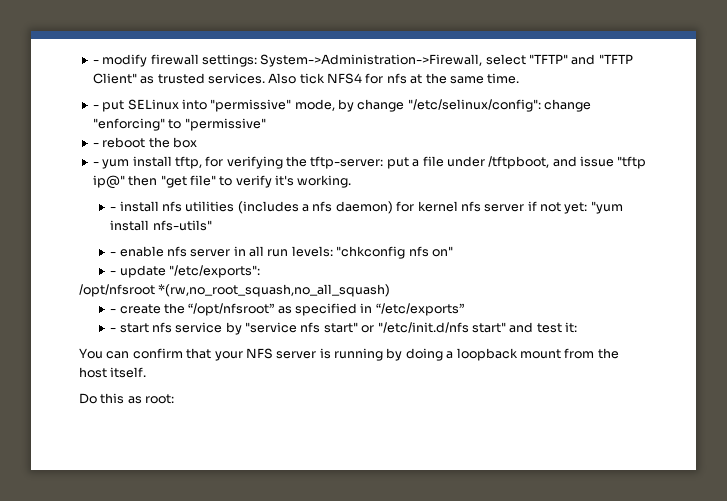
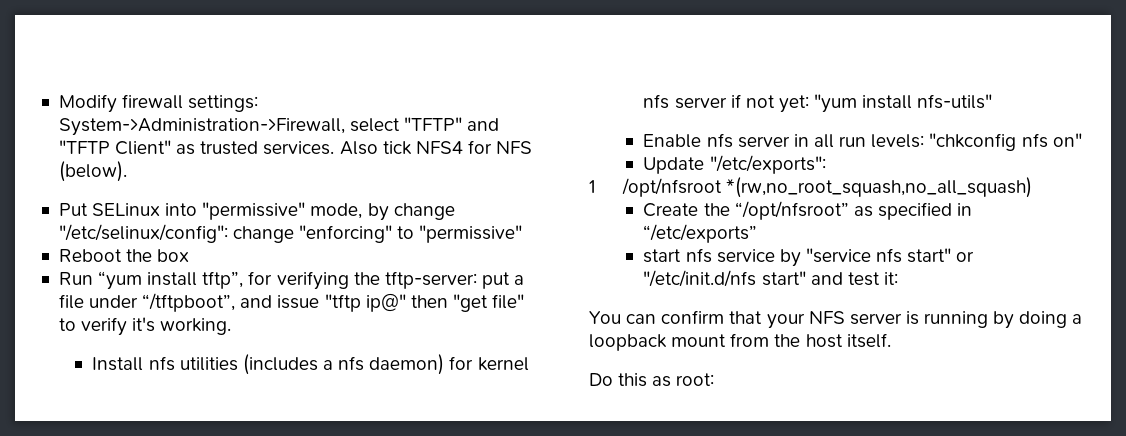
- - modify firewall settings: System->Administration->Firewall, select "TFTP" and "TFTP Client" as trusted services.
+ Modify firewall settings: System->Administration->Firewall, select "TFTP" and "TFTP Client" as trusted services.
- Also tick NFS4 for nfs at the same time.
- - put SELinux into "permissive" mode, by change "/etc/selinux/config": change "enforcing" to "permissive"
+ Also tick NFS4 for NFS (below).
+ Put SELinux into "permissive" mode, by change "/etc/selinux/config": change "enforcing" to "permissive"
- - reboot the box
+ Reboot the box
- - yum install tftp, for verifying the tftp-server: put a file under /tftpboot, and issue "tftp ip@" then "get file" to verify it's working.
+ Run “yum install tftp”, for verifying the tftp-server: put a file under “/tftpboot”, and issue "tftp ip@" then "get file" to verify it's working.
- - install nfs utilities (includes a nfs daemon) for kernel nfs server if not yet: "yum install nfs-utils"
+ Install nfs utilities (includes a nfs daemon) for kernel nfs server if not yet: "yum install nfs-utils"
- - enable nfs server in all run levels: "chkconfig nfs on"
+ Enable nfs server in all run levels: "chkconfig nfs on"
- - update "/etc/exports":
+ Update "/etc/exports":
- /opt/nfsroot *(rw,no_root_squash,no_all_squash)
+ 1 /opt/nfsroot *(rw,no_root_squash,no_all_squash)
- - create the “/opt/nfsroot” as specified in “/etc/exports”
+ Create the “/opt/nfsroot” as specified in “/etc/exports”
- - start nfs service by "service nfs start" or "/etc/init.d/nfs start" and test it:
+ start nfs service by "service nfs start" or "/etc/init.d/nfs start" and test it:

